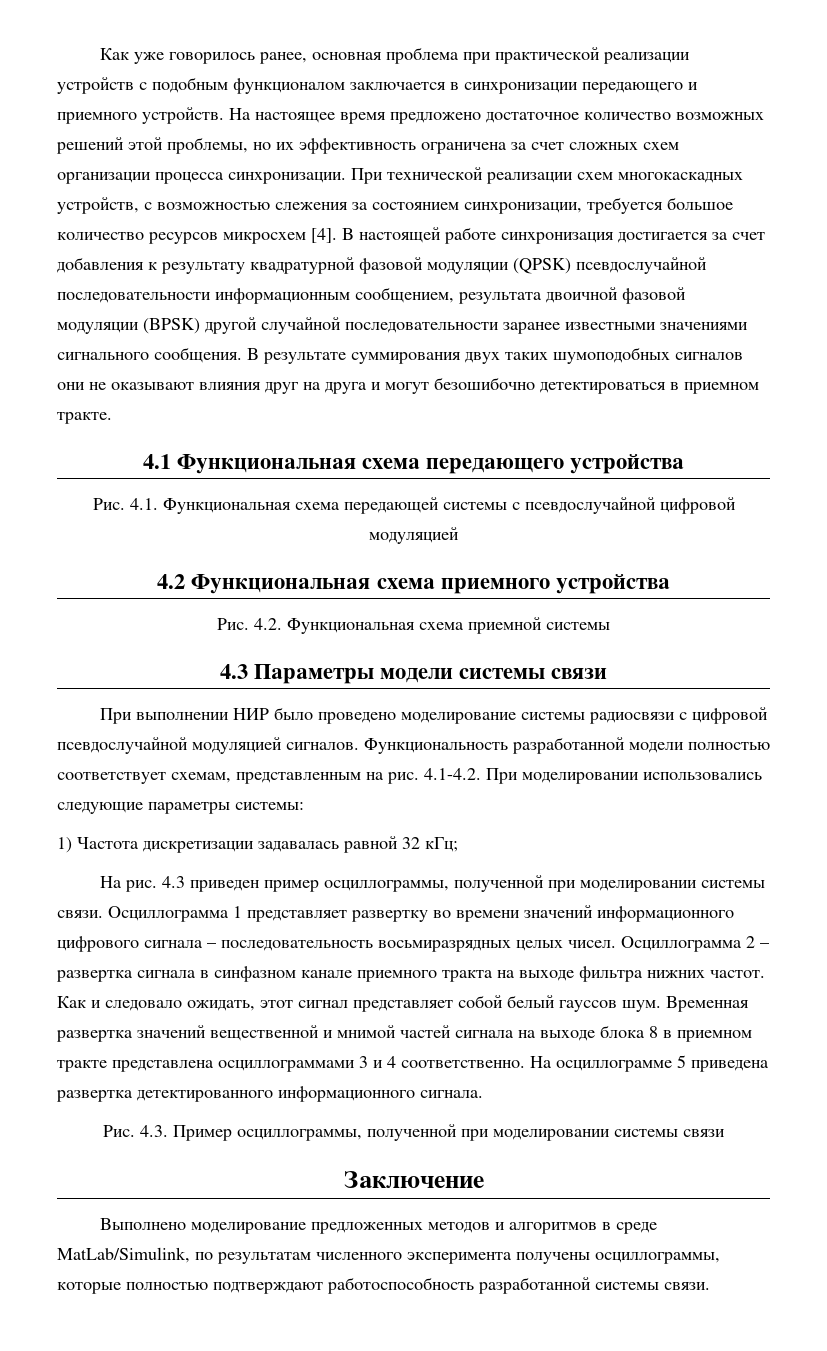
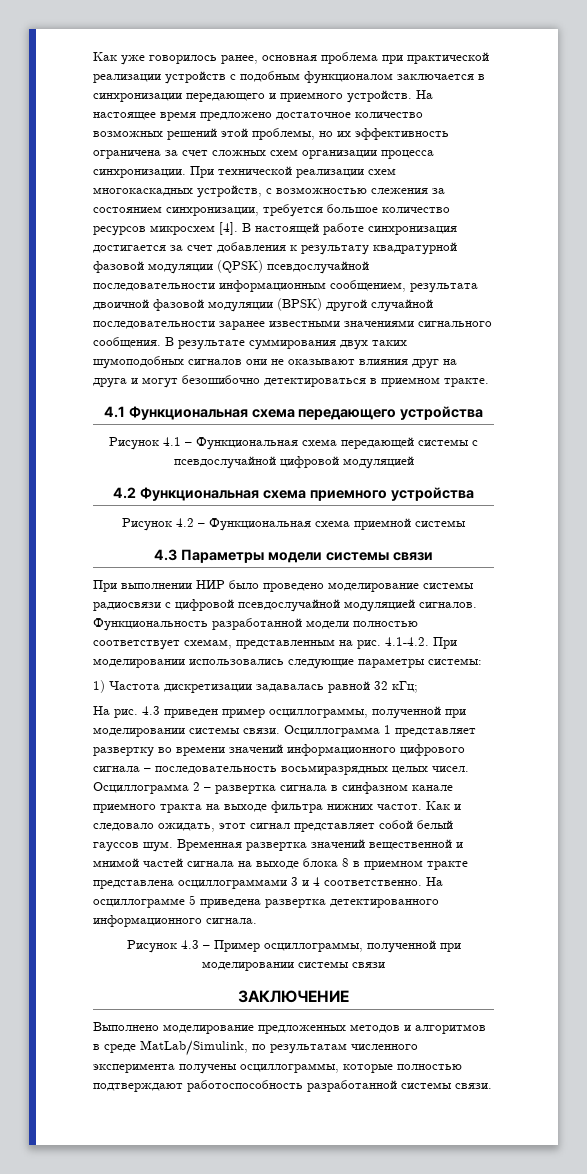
- Рис. 4.1. Функциональная схема передающей системы с псевдослучайной цифровой модуляцией
+ Рисунок 4.1 – Функциональная схема передающей системы с псевдослучайной цифровой модуляцией
- Рис. 4.2. Функциональная схема приемной системы
+ Рисунок 4.2 – Функциональная схема приемной системы
- Рис. 4.3. Пример осциллограммы, полученной при моделировании системы связи
+ Рисунок 4.3 – Пример осциллограммы, полученной при моделировании системы связи
- Заключение
+ ЗАКЛЮЧЕНИЕ

